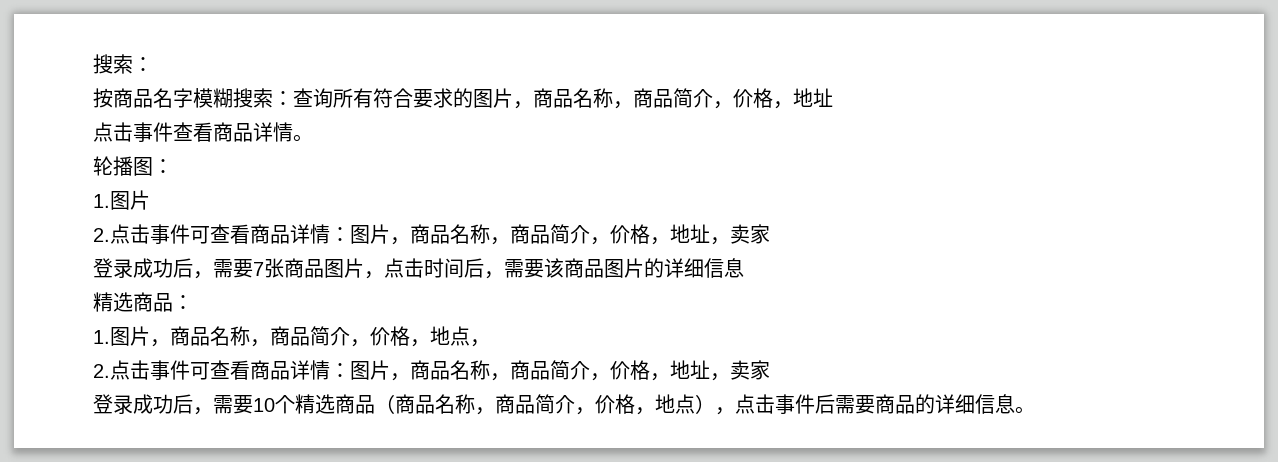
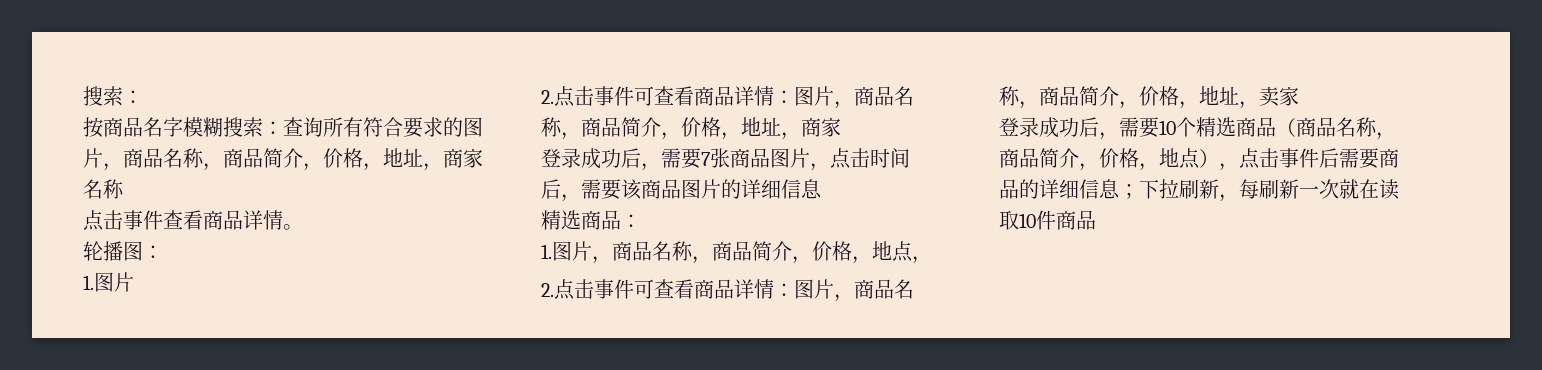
- 按商品名字模糊搜索：查询所有符合要求的图片，商品名称，商品简介，价格，地址
+ 按商品名字模糊搜索：查询所有符合要求的图片，商品名称，商品简介，价格，地址，商家名称
  轮播图：
  1.图片
- 2.点击事件可查看商品详情：图片，商品名称，商品简介，价格，地址，卖家
+ 2.点击事件可查看商品详情：图片，商品名称，商品简介，价格，地址，商家
- 登录成功后，需要10个精选商品（商品名称，商品简介，价格，地点），点击事件后需要商品的详细信息。
+ 登录成功后，需要10个精选商品（商品名称，商品简介，价格，地点），点击事件后需要商品的详细信息；下拉刷新，每刷新一次就在读取10件商品

